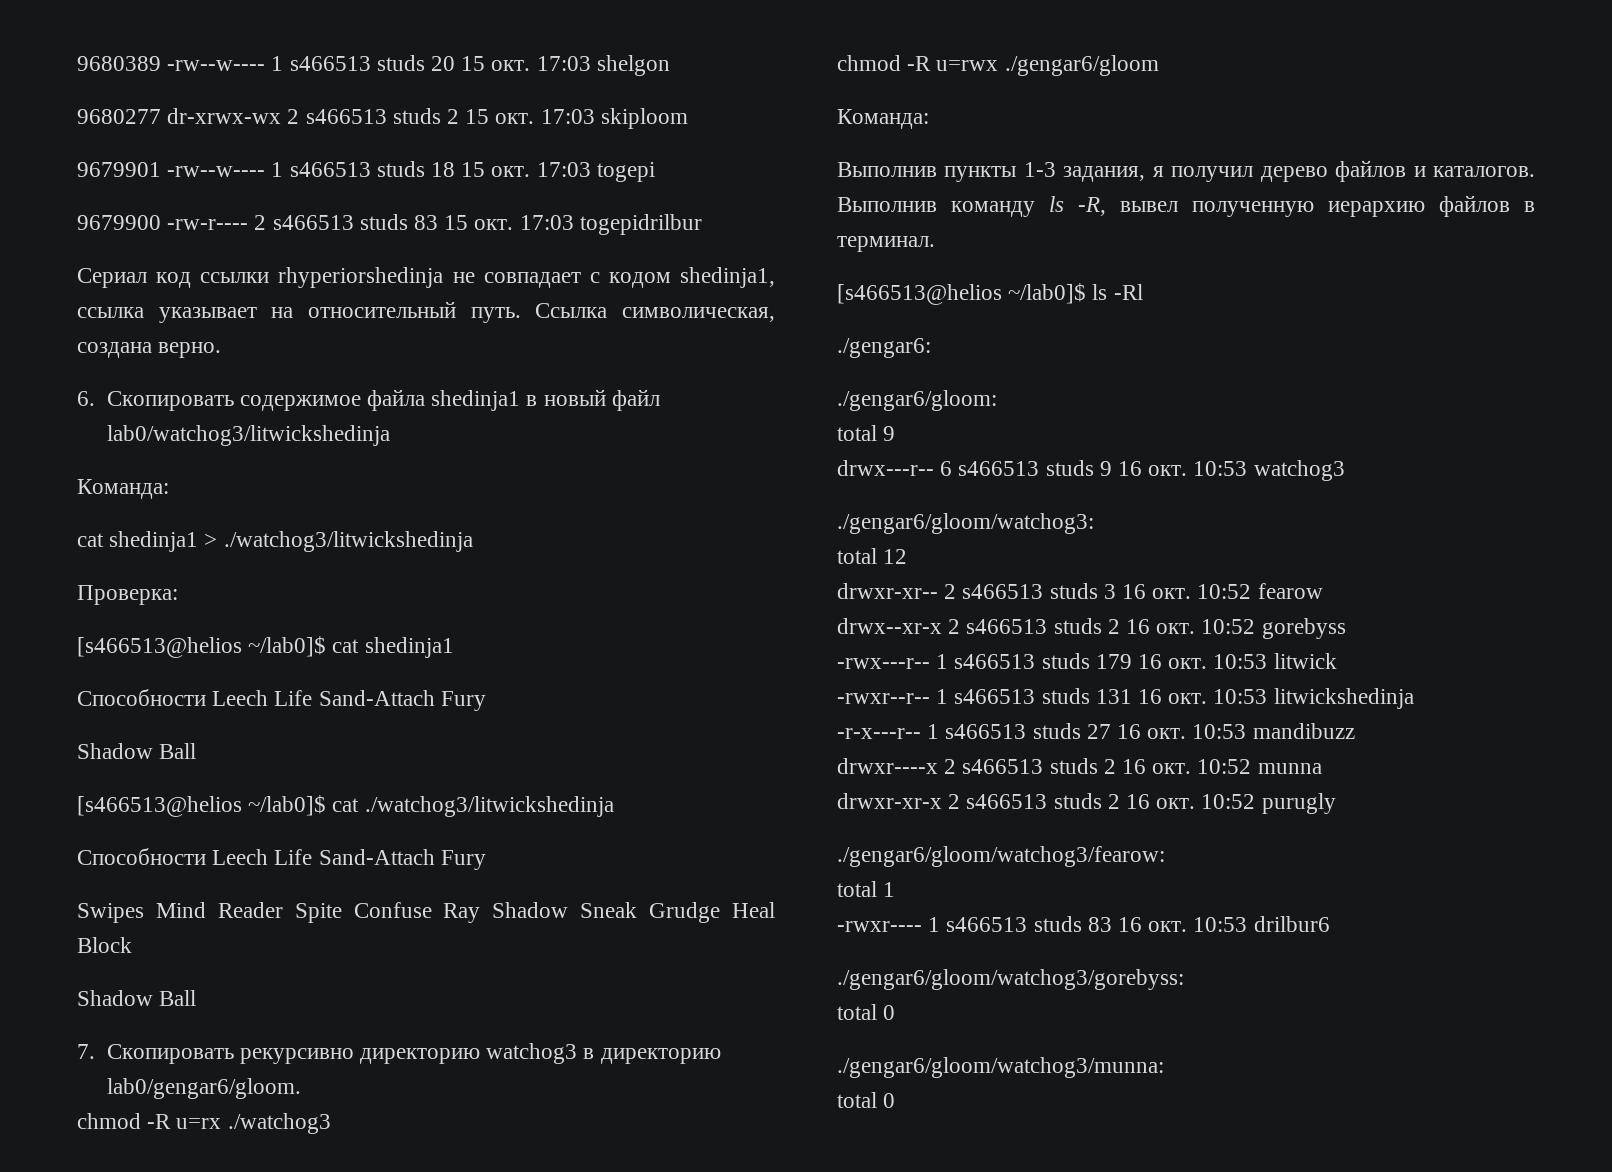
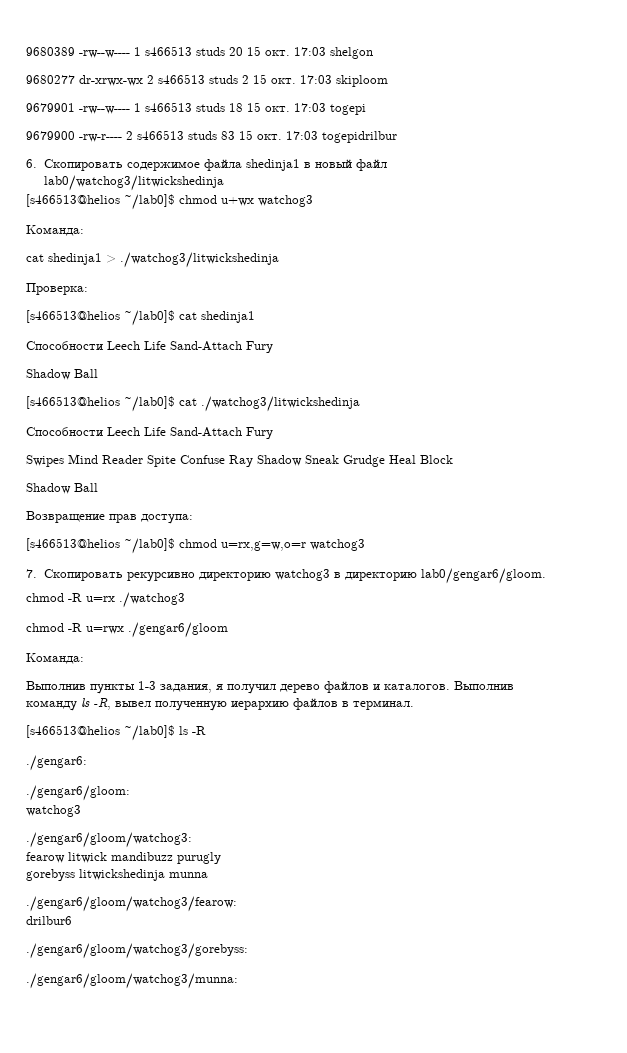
- Сериал код ссылки rhyperiorshedinja не совпадает с кодом shedinja1, ссылка указывает на относительный путь. Ссылка символическая, создана верно.
+ [s466513@helios ~/lab0]$ chmod u+wx watchog3
+ Возвращение прав доступа:
+ [s466513@helios ~/lab0]$ chmod u=rx,g=w,o=r watchog3
- [s466513@helios ~/lab0]$ ls -Rl
+ [s466513@helios ~/lab0]$ ls -R
  ./gengar6/gloom:
- total 9
- drwx---r-- 6 s466513 studs 9 16 окт. 10:53 watchog3
+ watchog3
  ./gengar6/gloom/watchog3:
- total 12
- drwxr-xr-- 2 s466513 studs 3 16 окт. 10:52 fearow
- drwx--xr-x 2 s466513 studs 2 16 окт. 10:52 gorebyss
- -rwx---r-- 1 s466513 studs 179 16 окт. 10:53 litwick
- -rwxr--r-- 1 s466513 studs 131 16 окт. 10:53 litwickshedinja
- -r-x---r-- 1 s466513 studs 27 16 окт. 10:53 mandibuzz
- drwxr----x 2 s466513 studs 2 16 окт. 10:52 munna
- drwxr-xr-x 2 s466513 studs 2 16 окт. 10:52 purugly
+ fearow litwick mandibuzz purugly
+ gorebyss litwickshedinja munna
  ./gengar6/gloom/watchog3/fearow:
- total 1
- -rwxr---- 1 s466513 studs 83 16 окт. 10:53 drilbur6
+ drilbur6
  ./gengar6/gloom/watchog3/gorebyss:
- total 0
  ./gengar6/gloom/watchog3/munna:
- total 0

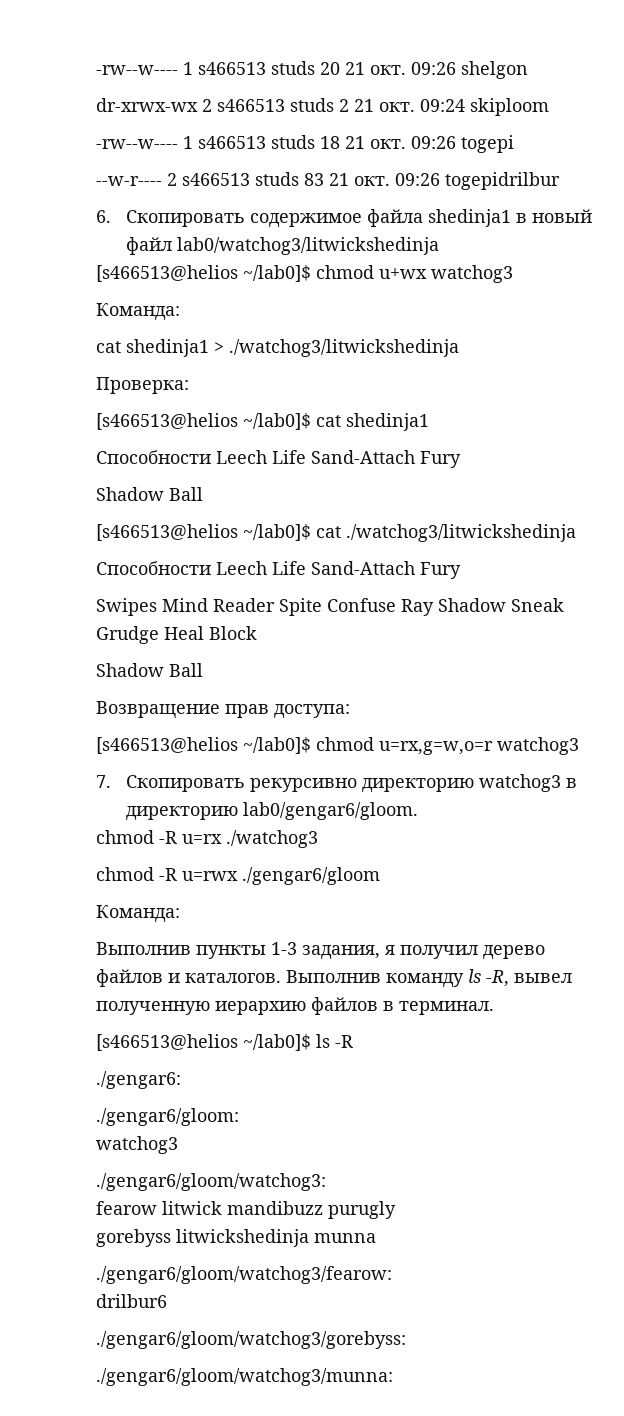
- 9680389 -rw--w---- 1 s466513 studs 20 15 окт. 17:03 shelgon
+ -rw--w---- 1 s466513 studs 20 21 окт. 09:26 shelgon
- 9680277 dr-xrwx-wx 2 s466513 studs 2 15 окт. 17:03 skiploom
+ dr-xrwx-wx 2 s466513 studs 2 21 окт. 09:24 skiploom
- 9679901 -rw--w---- 1 s466513 studs 18 15 окт. 17:03 togepi
+ -rw--w---- 1 s466513 studs 18 21 окт. 09:26 togepi
- 9679900 -rw-r---- 2 s466513 studs 83 15 окт. 17:03 togepidrilbur
+ --w-r---- 2 s466513 studs 83 21 окт. 09:26 togepidrilbur

